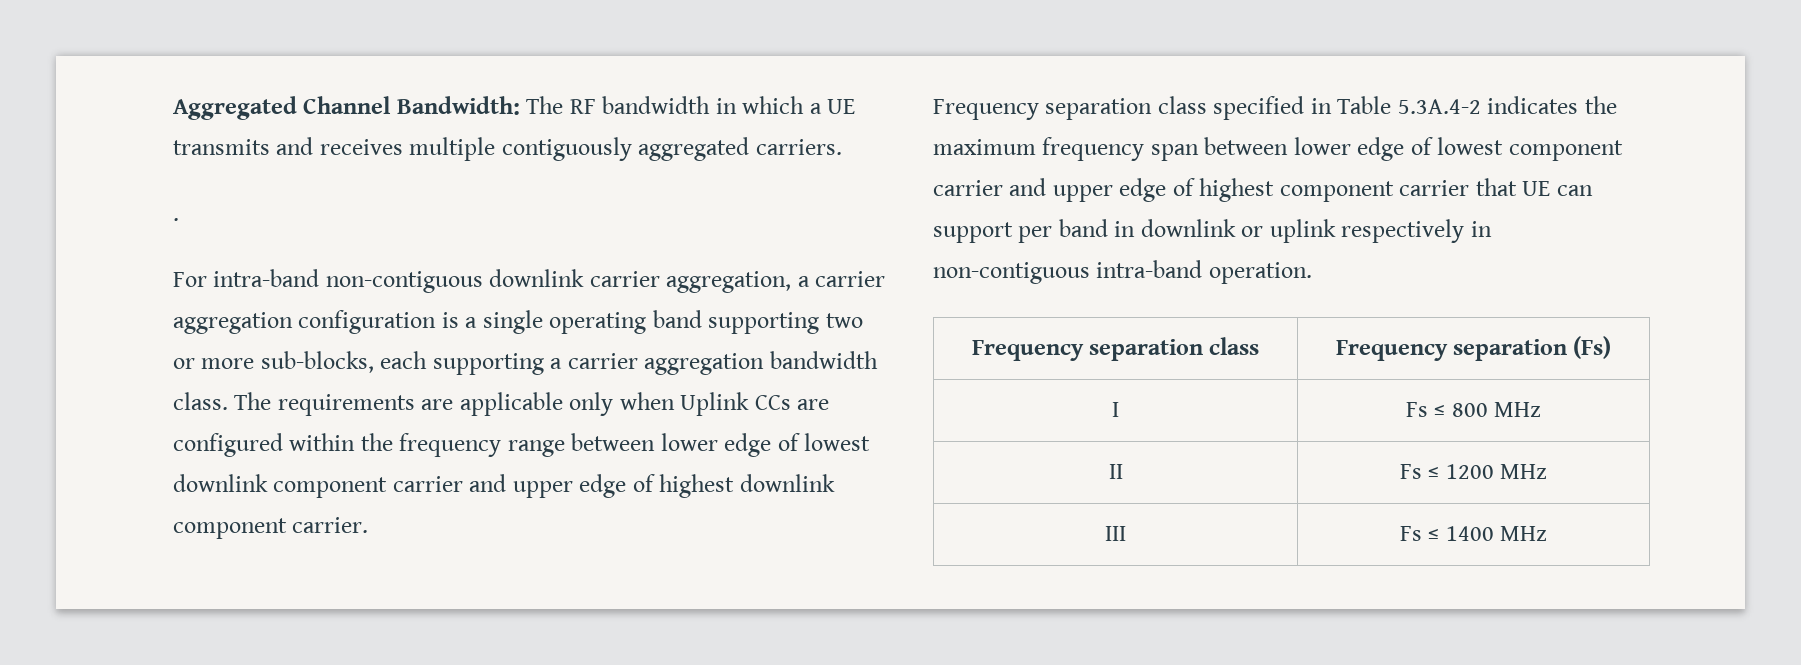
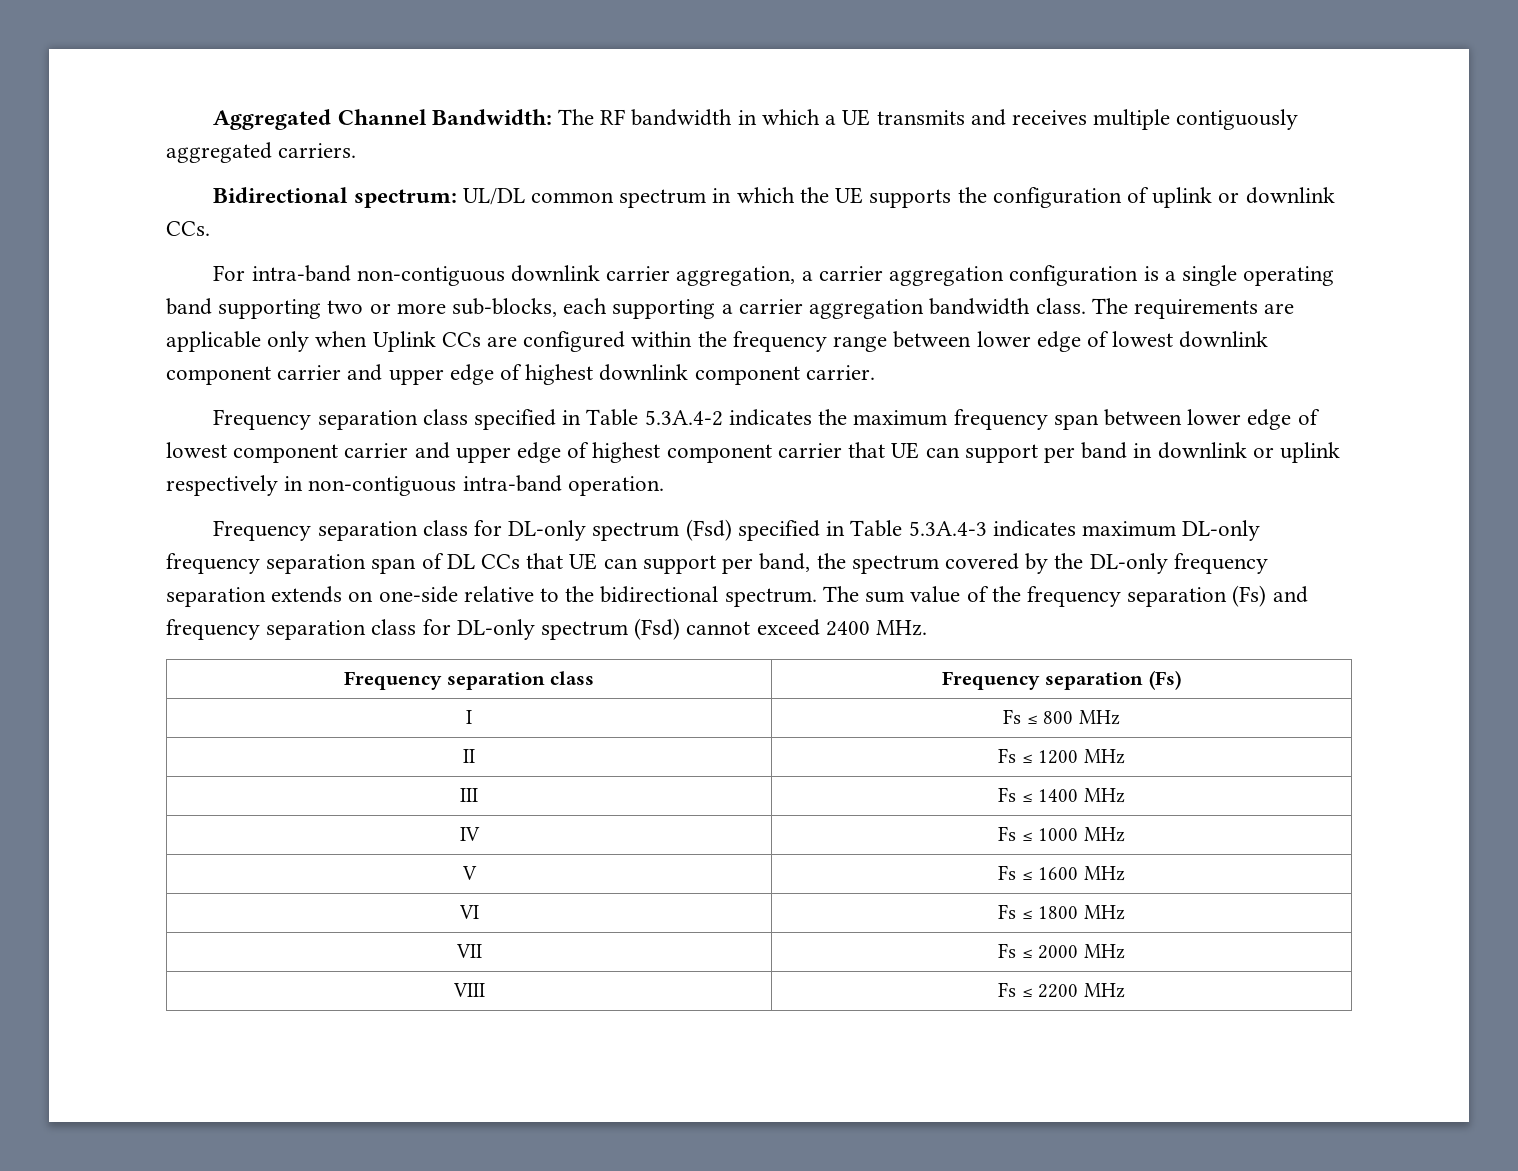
- .
+ Bidirectional spectrum: UL/DL common spectrum in which the UE supports the configuration of uplink or downlink CCs.
+ Frequency separation class for DL-only spectrum (Fsd) specified in Table 5.3A.4-3 indicates maximum DL-only frequency separation span of DL CCs that UE can support per band, the spectrum covered by the DL-only frequency separation extends on one-side relative to the bidirectional spectrum. The sum value of the frequency separation (Fs) and frequency separation class for DL-only spectrum (Fsd) cannot exceed 2400 MHz.
+ IV | Fs ≤ 1000 MHz
+ V | Fs ≤ 1600 MHz
+ VI | Fs ≤ 1800 MHz
+ VII | Fs ≤ 2000 MHz
+ VIII | Fs ≤ 2200 MHz

